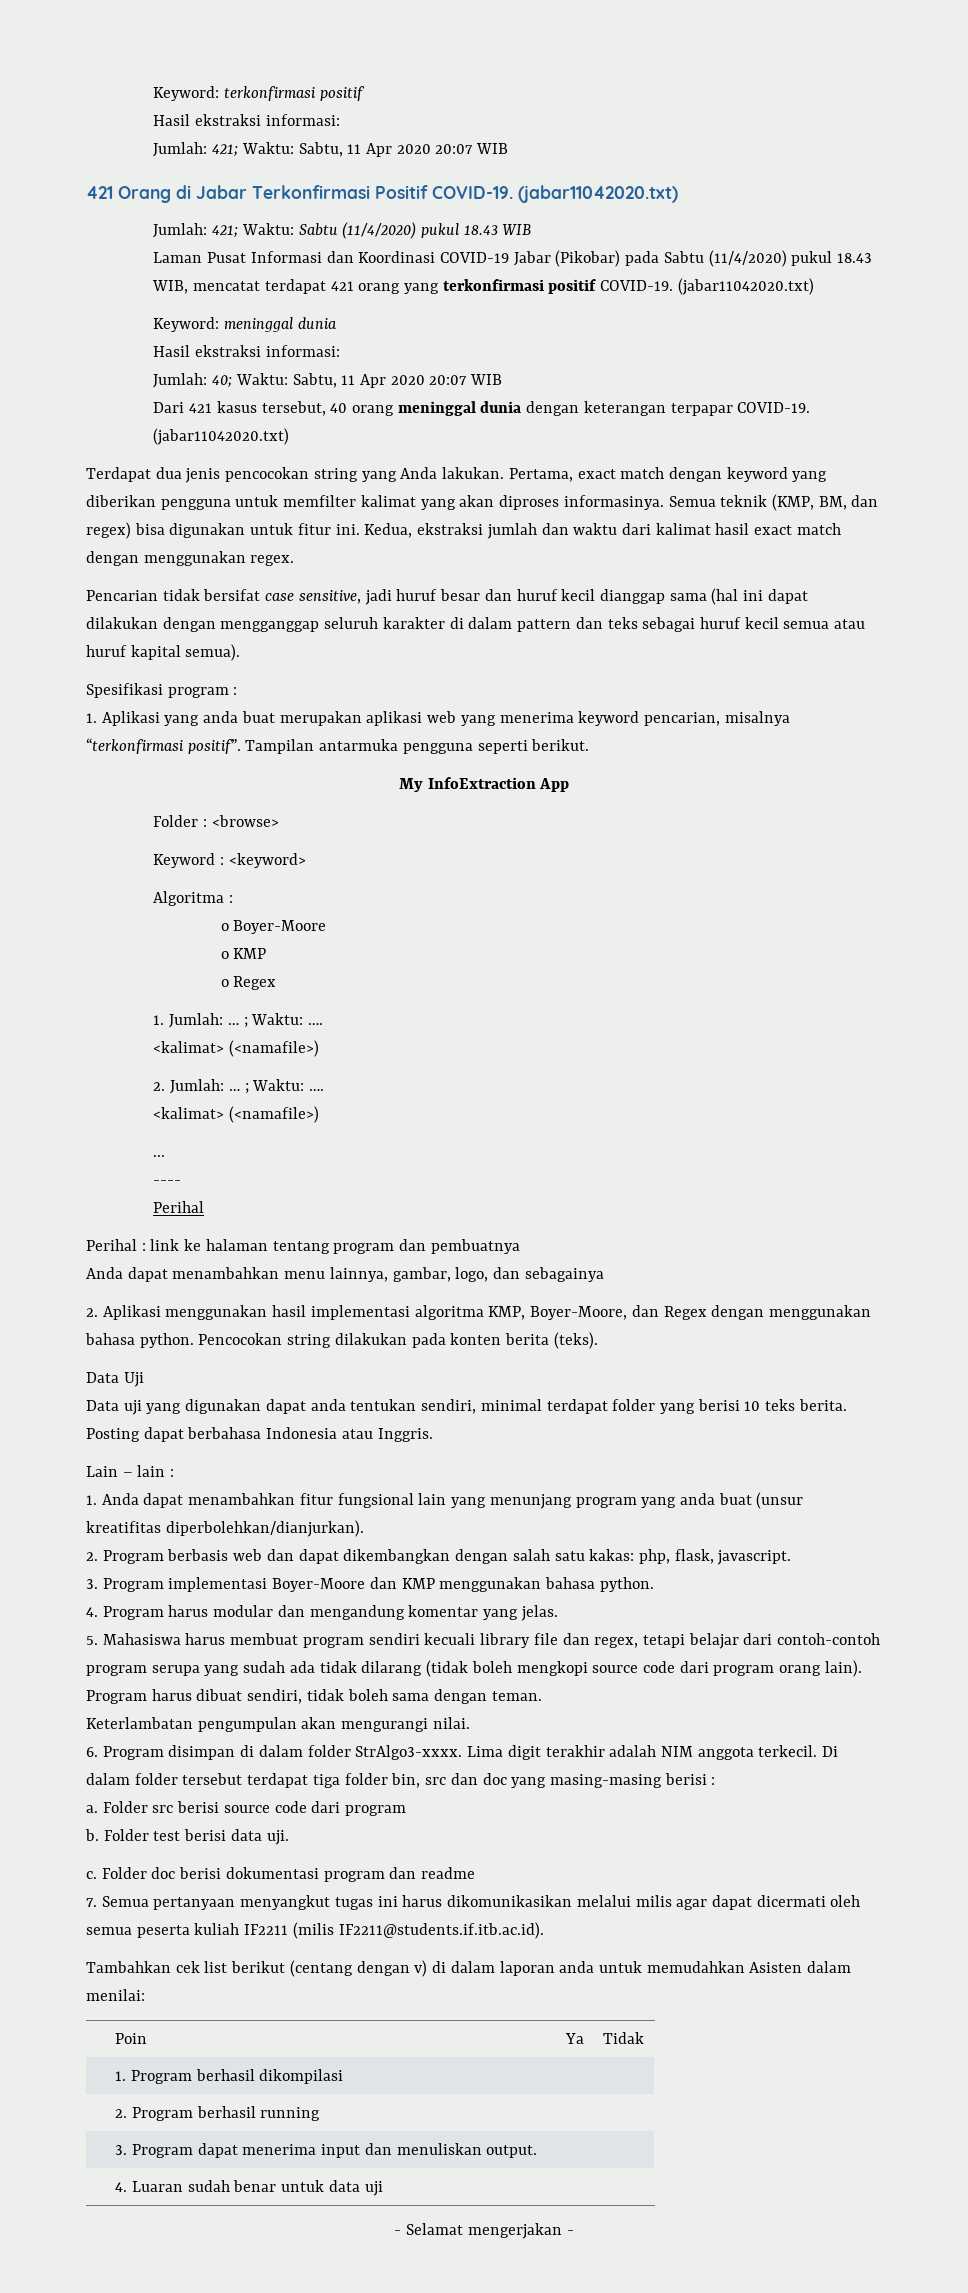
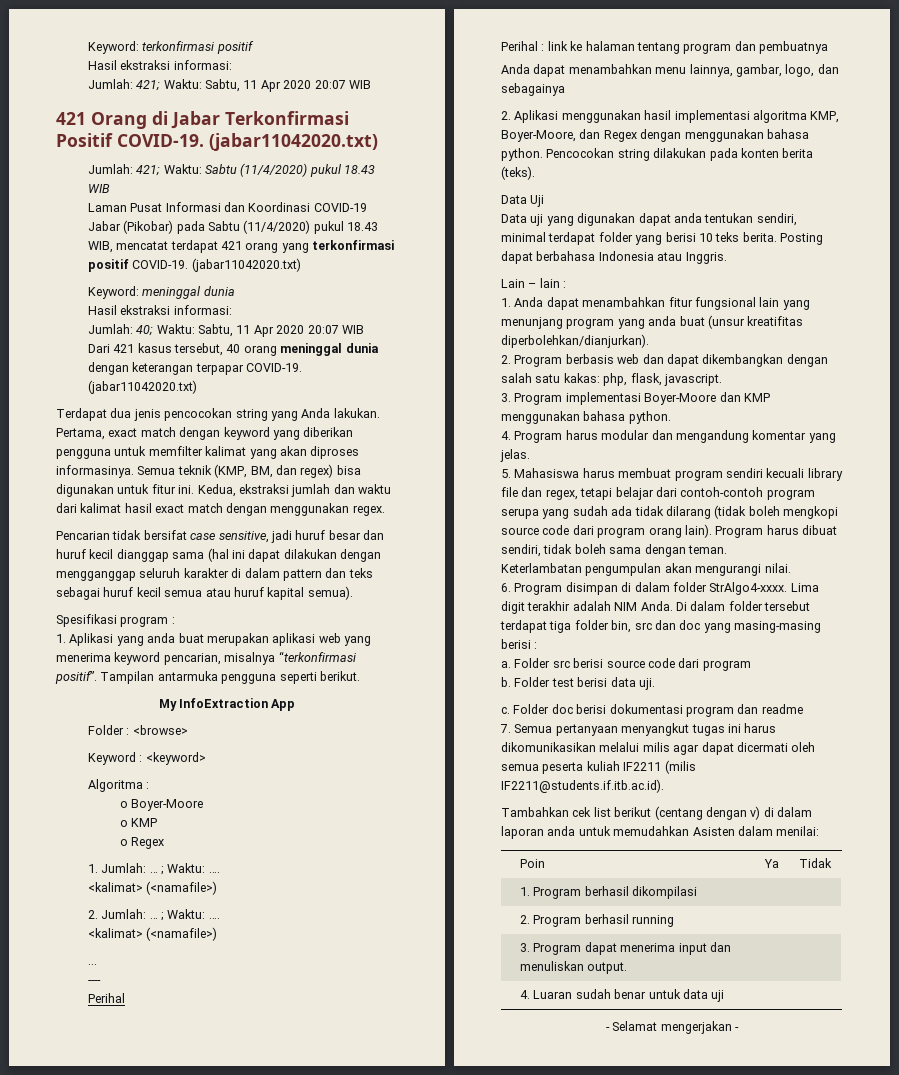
- 6. Program disimpan di dalam folder StrAlgo3-xxxx.
+ 6. Program disimpan di dalam folder StrAlgo4-xxxx.
- Lima digit terakhir adalah NIM anggota terkecil.
+ Lima digit terakhir adalah NIM Anda.

